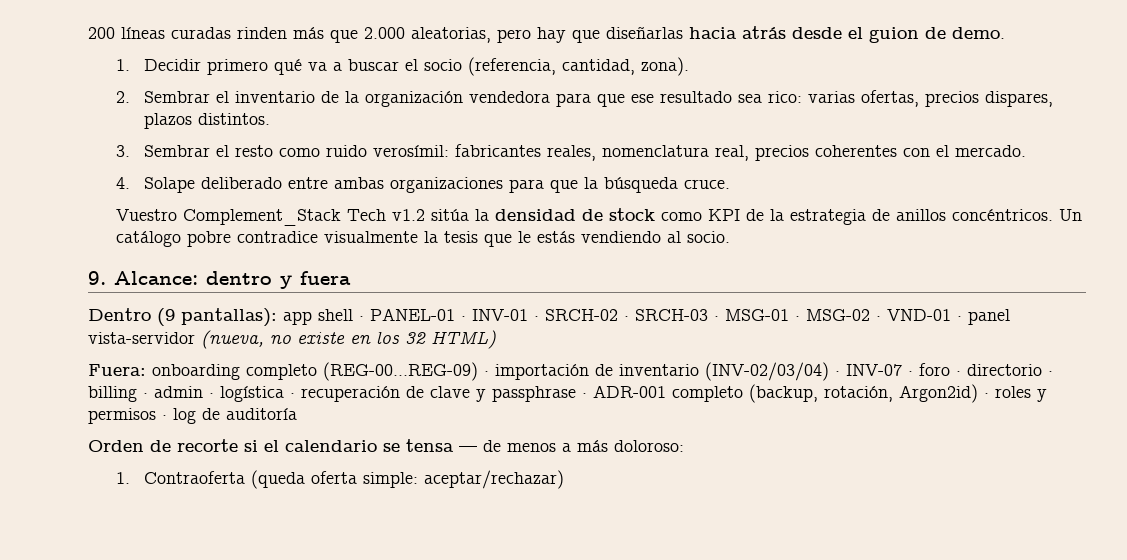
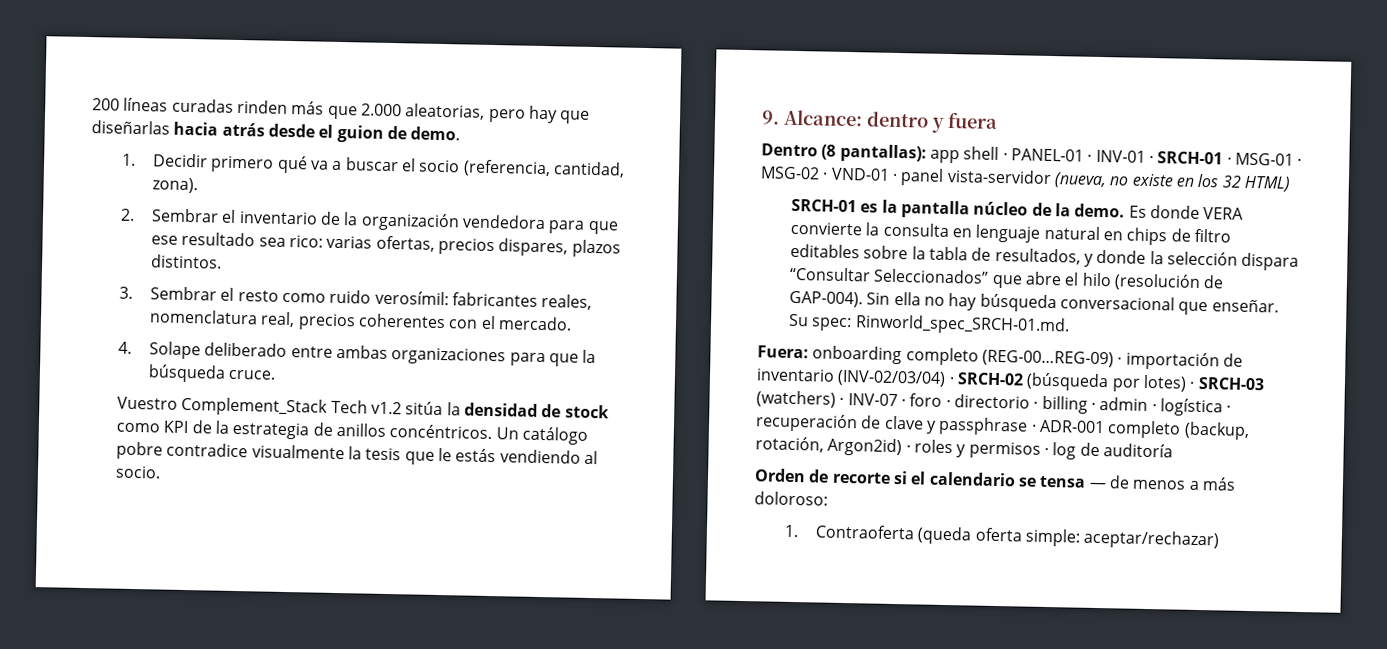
- Dentro (9 pantallas): app shell · PANEL-01 · INV-01 · SRCH-02 · SRCH-03 · MSG-01 · MSG-02 · VND-01 · panel vista-servidor (nueva, no existe en los 32 HTML)
+ Dentro (8 pantallas): app shell · PANEL-01 · INV-01 · SRCH-01 · MSG-01 · MSG-02 · VND-01 · panel vista-servidor (nueva, no existe en los 32 HTML)
+ SRCH-01 es la pantalla núcleo de la demo. Es donde VERA convierte la consulta en lenguaje natural en chips de filtro editables sobre la tabla de resultados, y donde la selección dispara “Consultar Seleccionados” que abre el hilo (resolución de GAP-004). Sin ella no hay búsqueda conversacional que enseñar. Su spec: Rinworld_spec_SRCH-01.md.
- Fuera: onboarding completo (REG-00…REG-09) · importación de inventario (INV-02/03/04) · INV-07 · foro · directorio · billing · admin · logística · recuperación de clave y passphrase · ADR-001 completo (backup, rotación, Argon2id) · roles y permisos · log de auditoría
+ Fuera: onboarding completo (REG-00…REG-09) · importación de inventario (INV-02/03/04) · SRCH-02 (búsqueda por lotes) · SRCH-03 (watchers) · INV-07 · foro · directorio · billing · admin · logística · recuperación de clave y passphrase · ADR-001 completo (backup, rotación, Argon2id) · roles y permisos · log de auditoría

